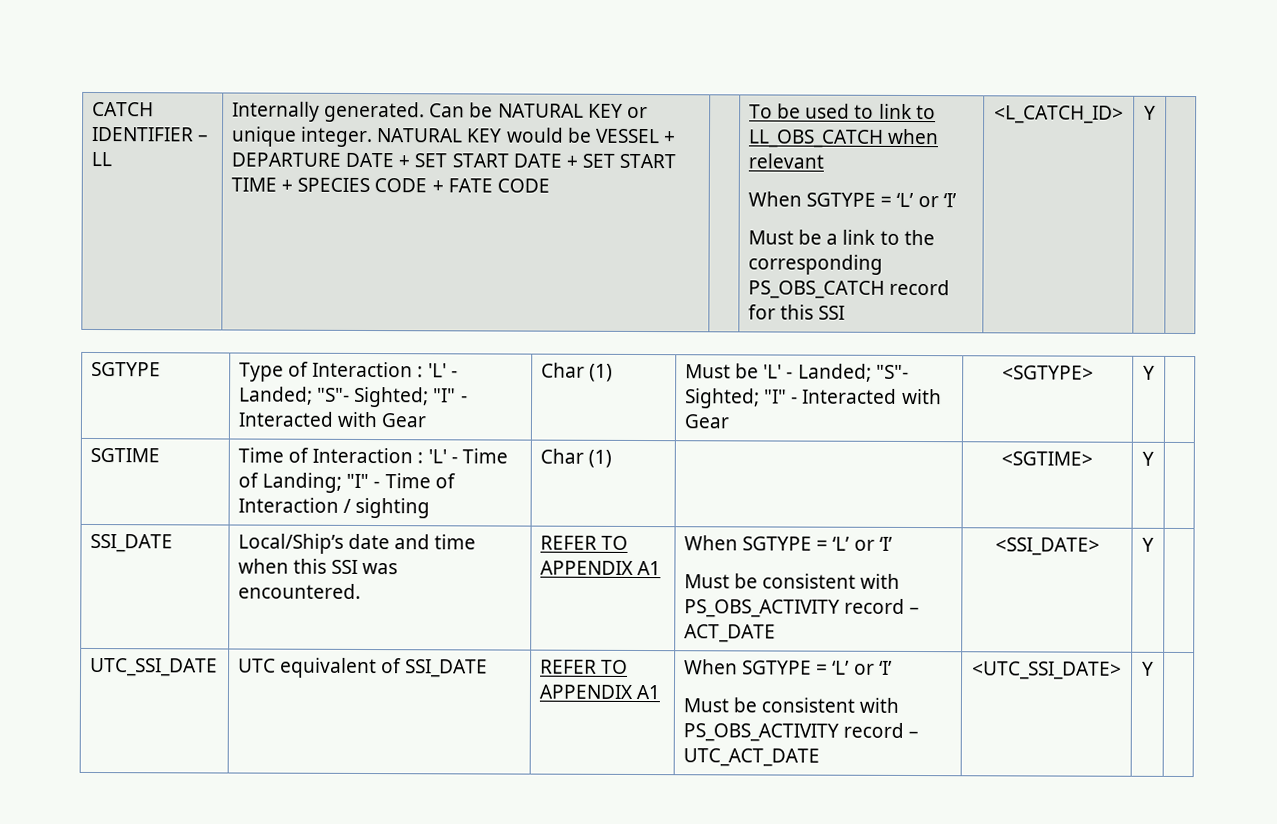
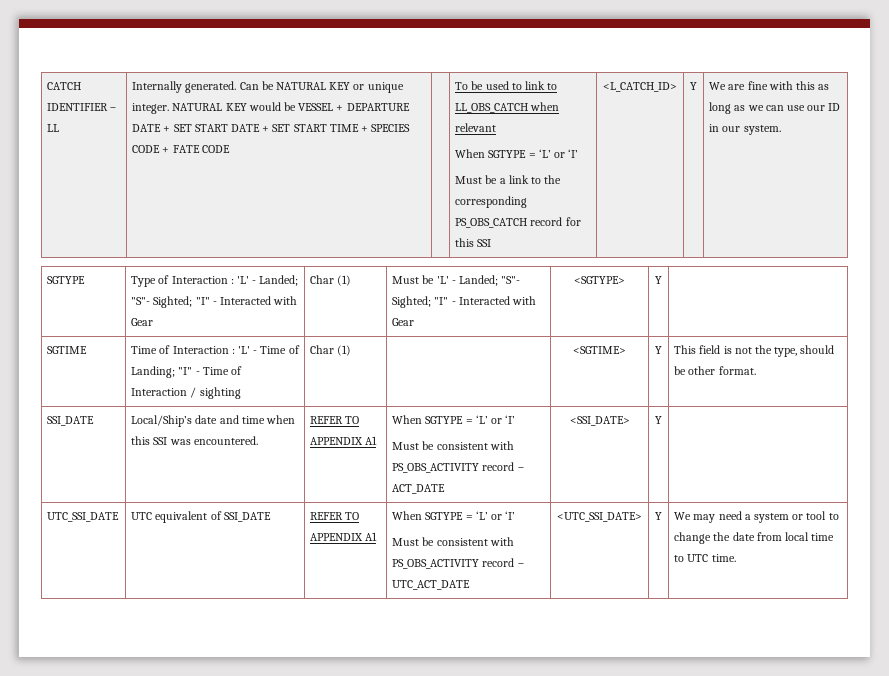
+ We are fine with this as long as we can use our ID in our system.
- SGTIME | Time of Interaction : 'L' - Time of Landing; "I" - Time of Interaction / sighting | Char (1) | | <SGTIME> | Y |
+ SGTIME | Time of Interaction : 'L' - Time of Landing; "I" - Time of Interaction / sighting | Char (1) | | <SGTIME> | Y | This field is not the type, should be other format.
+ We may need a system or tool to change the date from local time to UTC time.

